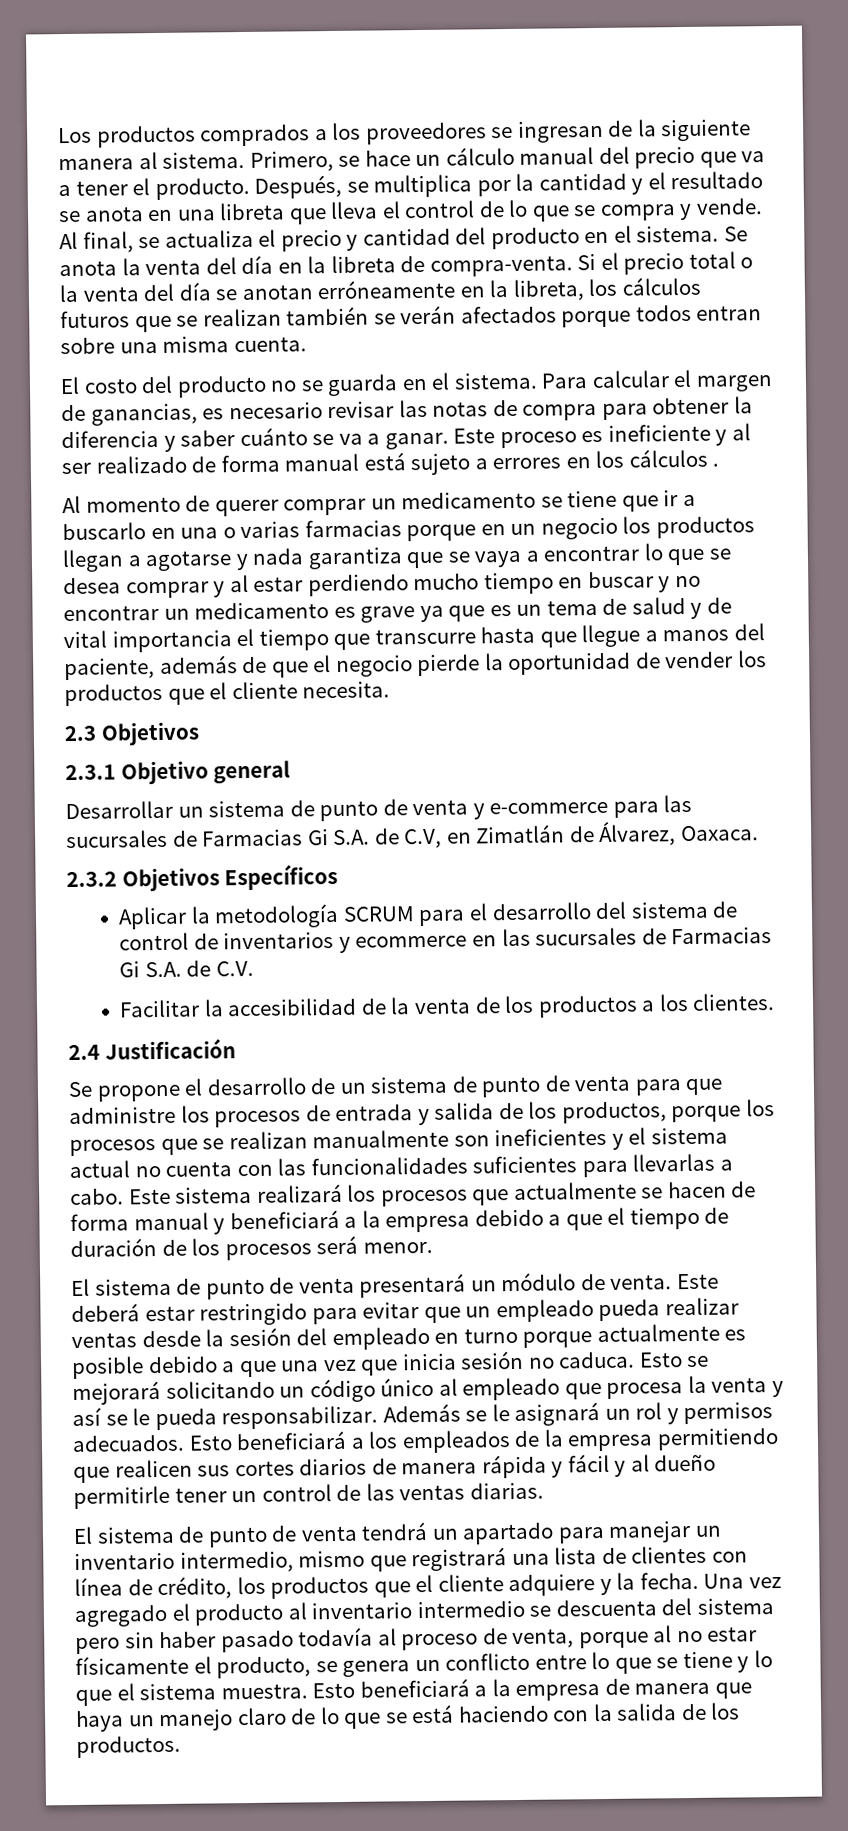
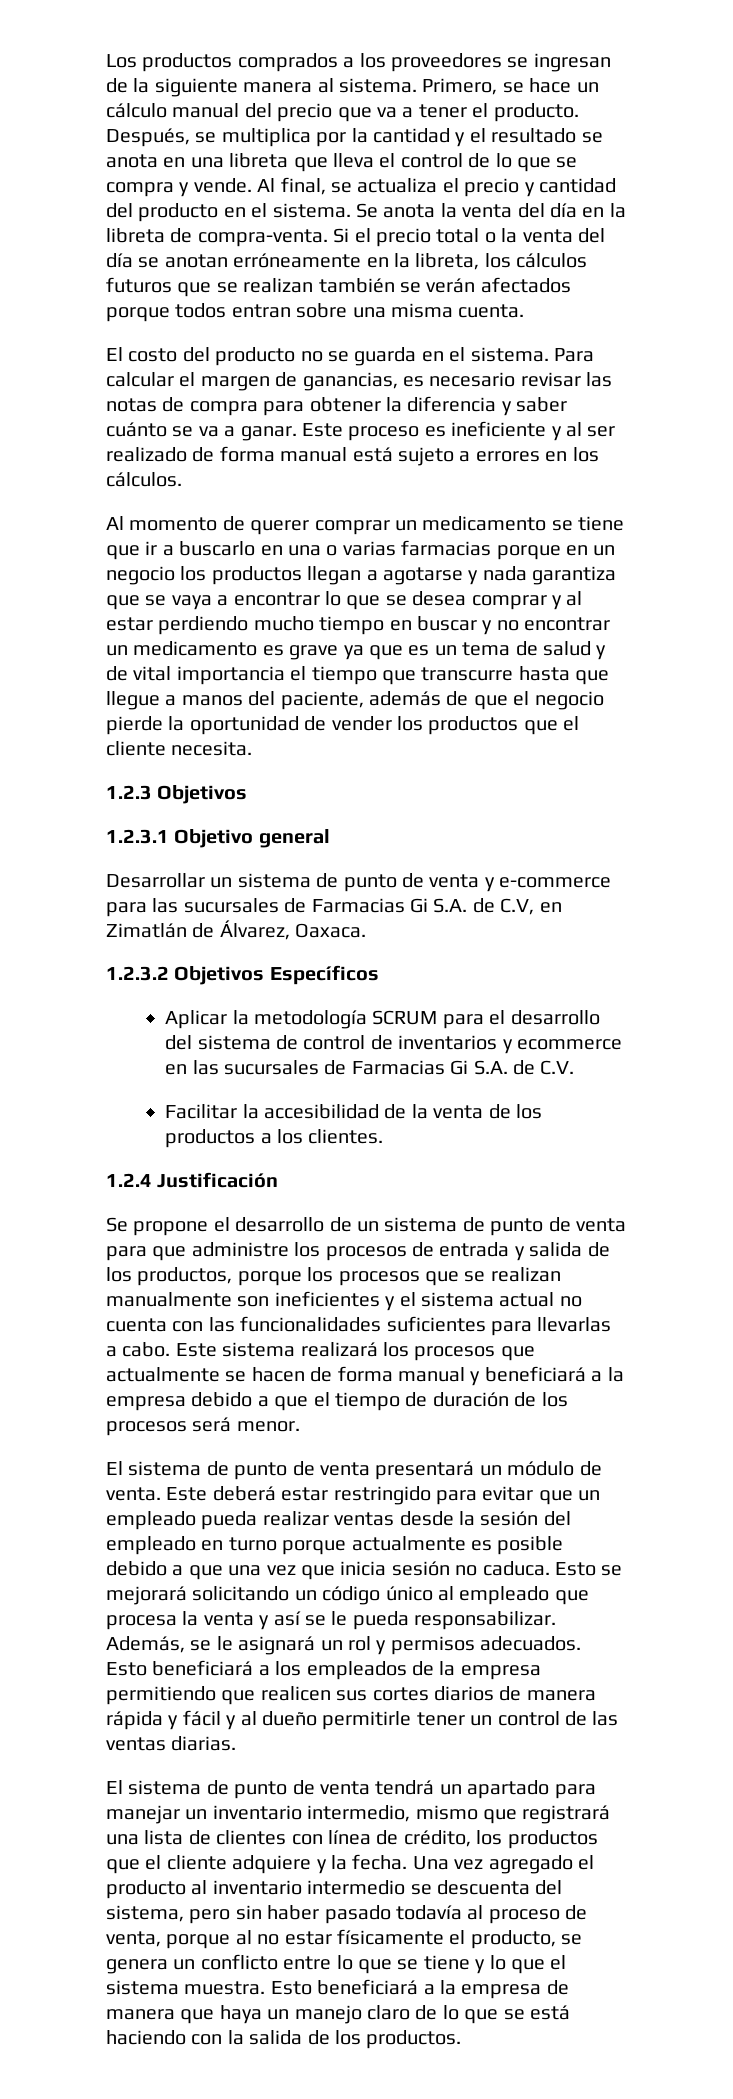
- Este proceso es ineficiente y al ser realizado de forma manual está sujeto a errores en los cálculos .
+ Este proceso es ineficiente y al ser realizado de forma manual está sujeto a errores en los cálculos.
- 2.3 Objetivos
+ 1.2.3 Objetivos
- 2.3.1 Objetivo general
+ 1.2.3.1 Objetivo general
- 2.3.2 Objetivos Específicos
+ 1.2.3.2 Objetivos Específicos
- 2.4 Justificación
+ 1.2.4 Justificación
- Además se le asignará un rol y permisos adecuados.
+ Además, se le asignará un rol y permisos adecuados.
- Una vez agregado el producto al inventario intermedio se descuenta del sistema pero sin haber pasado todavía al proceso de venta, porque al no estar físicamente el producto, se genera un conflicto entre lo que se tiene y lo que el sistema muestra.
+ Una vez agregado el producto al inventario intermedio se descuenta del sistema, pero sin haber pasado todavía al proceso de venta, porque al no estar físicamente el producto, se genera un conflicto entre lo que se tiene y lo que el sistema muestra.

